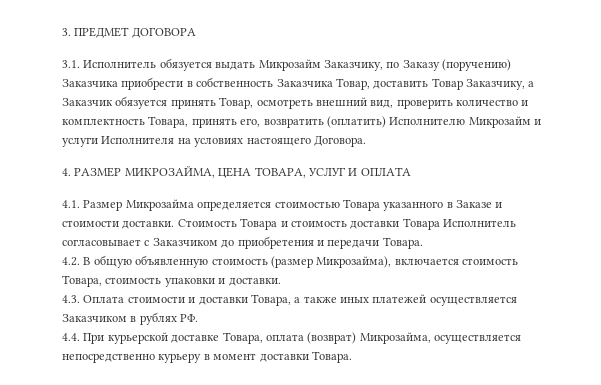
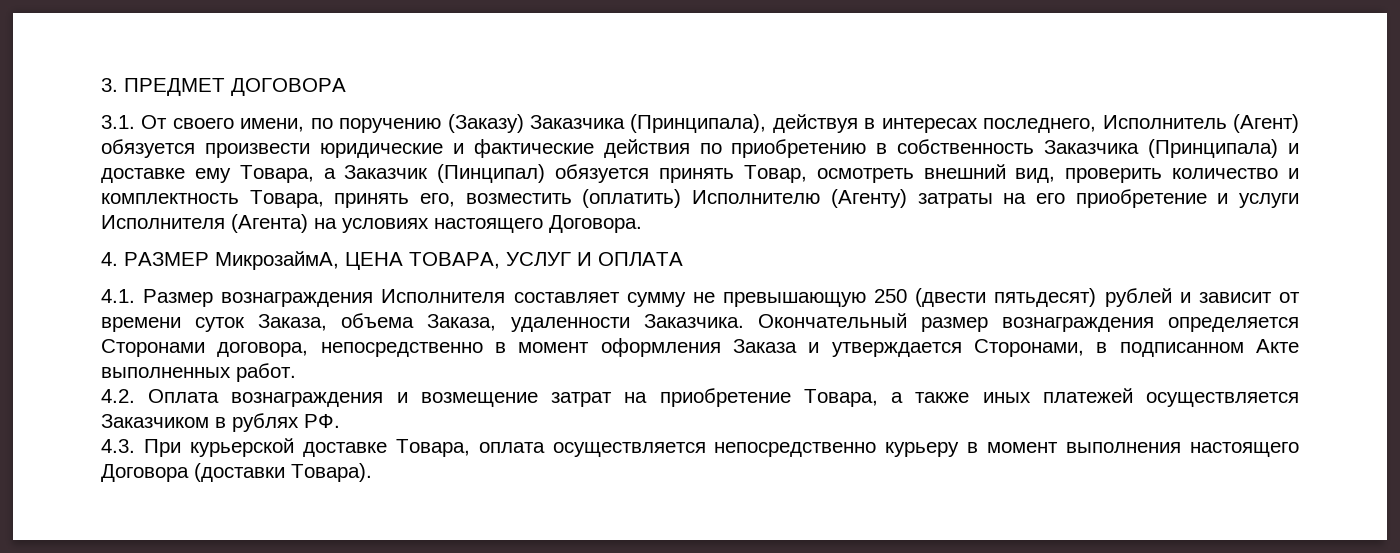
- 3.1. Исполнитель обязуется выдать Микрозайм Заказчику, по Заказу (поручению) Заказчика приобрести в собственность Заказчика Товар, доставить Товар Заказчику, а Заказчик обязуется принять Товар, осмотреть внешний вид, проверить количество и комплектность Товара, принять его, возвратить (оплатить) Исполнителю Микрозайм и услуги Исполнителя на условиях настоящего Договора.
+ 3.1. От своего имени, по поручению (Заказу) Заказчика (Принципала), действуя в интересах последнего, Исполнитель (Агент) обязуется произвести юридические и фактические действия по приобретению в собственность Заказчика (Принципала) и доставке ему Товара, а Заказчик (Пинципал) обязуется принять Товар, осмотреть внешний вид, проверить количество и комплектность Товара, принять его, возместить (оплатить) Исполнителю (Агенту) затраты на его приобретение и услуги Исполнителя (Агента) на условиях настоящего Договора.
- 4. РАЗМЕР МИКРОЗАЙМА, ЦЕНА ТОВАРА, УСЛУГ И ОПЛАТА
+ 4. РАЗМЕР МикрозаймА, ЦЕНА ТОВАРА, УСЛУГ И ОПЛАТА
- 4.1. Размер Микрозайма определяется стоимостью Товара указанного в Заказе и стоимости доставки. Стоимость Товара и стоимость доставки Товара Исполнитель согласовывает с Заказчиком до приобретения и передачи Товара.
- 4.2. В общую объявленную стоимость (размер Микрозайма), включается стоимость Товара, стоимость упаковки и доставки.
- 4.3. Оплата стоимости и доставки Товара, а также иных платежей осуществляется Заказчиком в рублях РФ.
+ 4.1. Размер вознаграждения Исполнителя составляет сумму не превышающую 250 (двести пятьдесят) рублей и зависит от времени суток Заказа, объема Заказа, удаленности Заказчика. Окончательный размер вознаграждения определяется Сторонами договора, непосредственно в момент оформления Заказа и утверждается Сторонами, в подписанном Акте выполненных работ.
+ 4.2. Оплата вознаграждения и возмещение затрат на приобретение Товара, а также иных платежей осуществляется Заказчиком в рублях РФ.
- 4.4. При курьерской доставке Товара, оплата (возврат) Микрозайма, осуществляется непосредственно курьеру в момент доставки Товара.
+ 4.3. При курьерской доставке Товара, оплата осуществляется непосредственно курьеру в момент выполнения настоящего Договора (доставки Товара).

